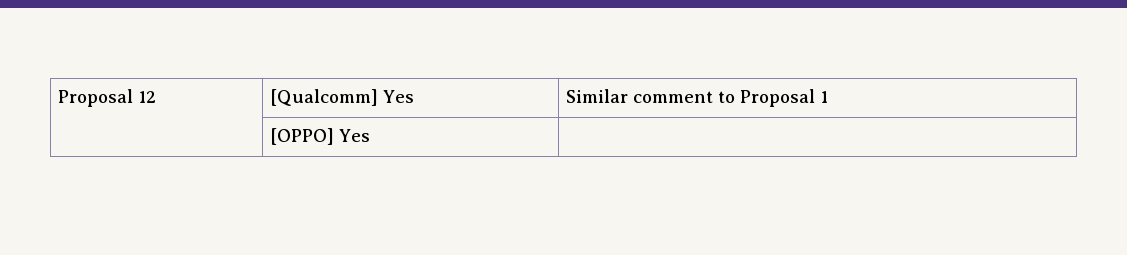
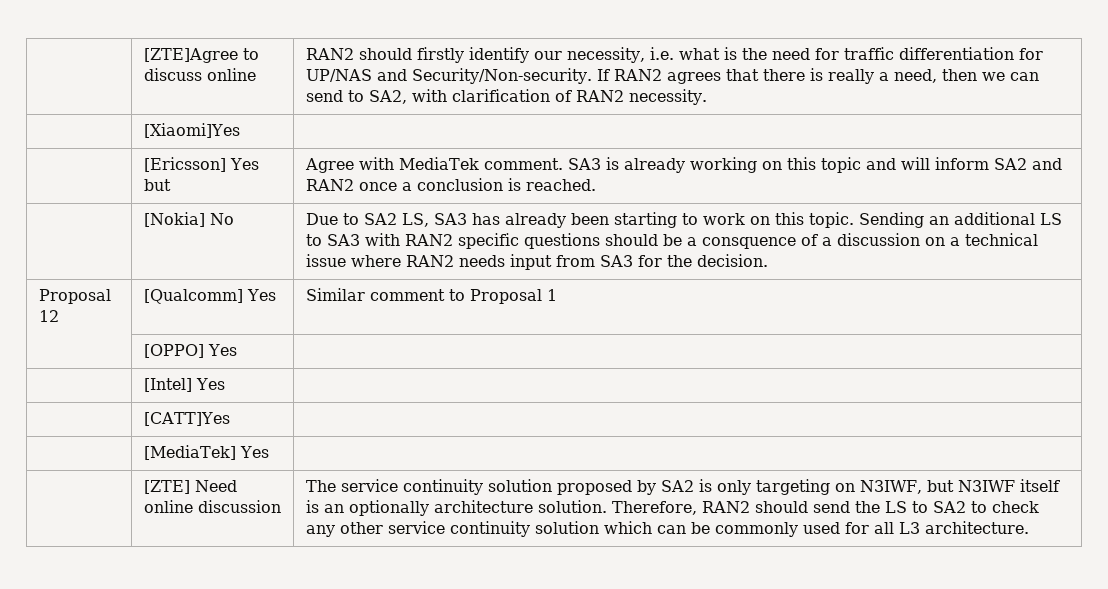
+ [ZTE]Agree to discuss online | RAN2 should firstly identify our necessity, i.e. what is the need for traffic differentiation for UP/NAS and Security/Non-security. If RAN2 agrees that there is really a need, then we can send to SA2, with clarification of RAN2 necessity.
+ | [Xiaomi]Yes |
+ | [Ericsson] Yes but | Agree with MediaTek comment. SA3 is already working on this topic and will inform SA2 and RAN2 once a conclusion is reached.
+ | [Nokia] No | Due to SA2 LS, SA3 has already been starting to work on this topic. Sending an additional LS to SA3 with RAN2 specific questions should be a consquence of a discussion on a technical issue where RAN2 needs input from SA3 for the decision.
+ | [Intel] Yes |
+ | [CATT]Yes |
+ | [MediaTek] Yes |
+ | [ZTE] Need online discussion | The service continuity solution proposed by SA2 is only targeting on N3IWF, but N3IWF itself is an optionally architecture solution. Therefore, RAN2 should send the LS to SA2 to check any other service continuity solution which can be commonly used for all L3 architecture.

